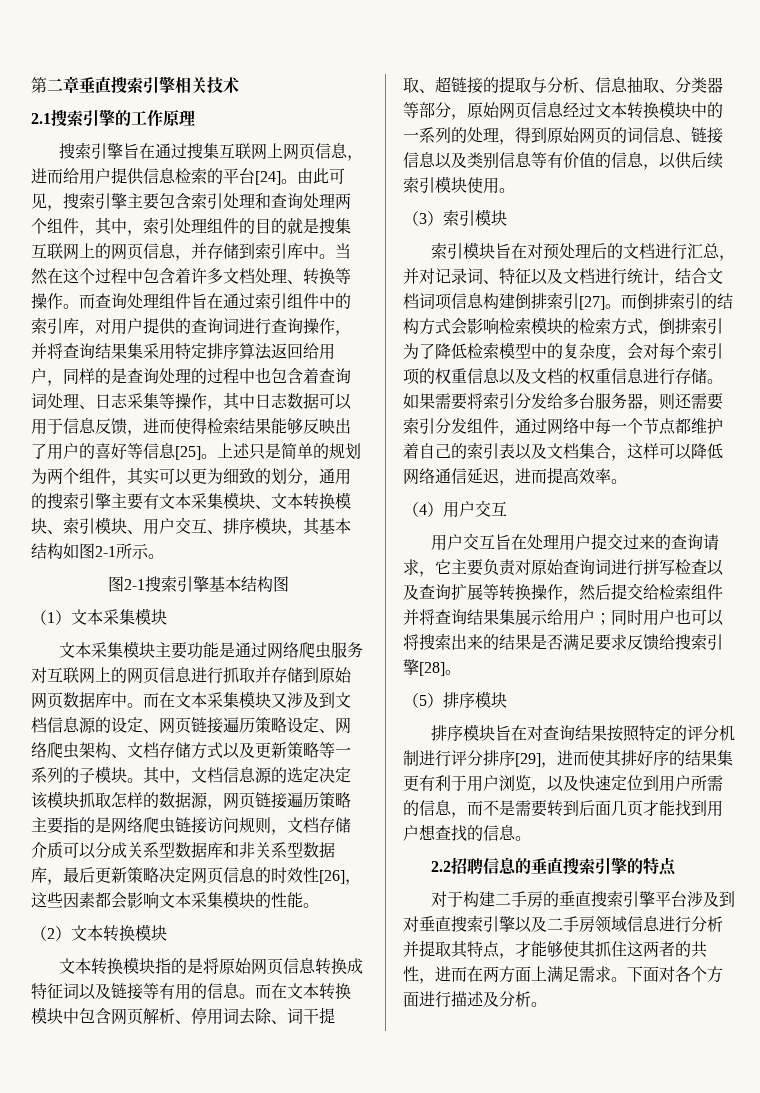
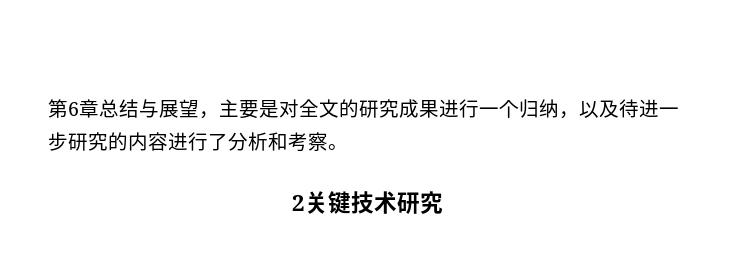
- 第二章垂直搜索引擎相关技术
- 2.1搜索引擎的工作原理
- 搜索引擎旨在通过搜集互联网上网页信息，进而给用户提供信息检索的平台[24]。由此可见，搜索引擎主要包含索引处理和查询处理两个组件，其中，索引处理组件的目的就是搜集互联网上的网页信息，并存储到索引库中。当然在这个过程中包含着许多文档处理、转换等操作。而查询处理组件旨在通过索引组件中的索引库，对用户提供的查询词进行查询操作，并将查询结果集采用特定排序算法返回给用户，同样的是查询处理的过程中也包含着查询词处理、日志采集等操作，其中日志数据可以用于信息反馈，进而使得检索结果能够反映出了用户的喜好等信息[25]。上述只是简单的规划为两个组件，其实可以更为细致的划分，通用的搜索引擎主要有文本采集模块、文本转换模块、索引模块、用户交互、排序模块，其基本结构如图2-1所示。
- 图2-1搜索引擎基本结构图
- （1）文本采集模块
- 文本采集模块主要功能是通过网络爬虫服务对互联网上的网页信息进行抓取并存储到原始网页数据库中。而在文本采集模块又涉及到文档信息源的设定、网页链接遍历策略设定、网络爬虫架构、文档存储方式以及更新策略等一系列的子模块。其中，文档信息源的选定决定该模块抓取怎样的数据源，网页链接遍历策略主要指的是网络爬虫链接访问规则，文档存储介质可以分成关系型数据库和非关系型数据库，最后更新策略决定网页信息的时效性[26]，这些因素都会影响文本采集模块的性能。
- （2）文本转换模块
- 文本转换模块指的是将原始网页信息转换成特征词以及链接等有用的信息。而在文本转换模块中包含网页解析、停用词去除、词干提取、超链接的提取与分析、信息抽取、分类器等部分，原始网页信息经过文本转换模块中的一系列的处理，得到原始网页的词信息、链接信息以及类别信息等有价值的信息，以供后续索引模块使用。
- （3）索引模块
- 索引模块旨在对预处理后的文档进行汇总，并对记录词、特征以及文档进行统计，结合文档词项信息构建倒排索引[27]。而倒排索引的结构方式会影响检索模块的检索方式，倒排索引为了降低检索模型中的复杂度，会对每个索引项的权重信息以及文档的权重信息进行存储。如果需要将索引分发给多台服务器，则还需要索引分发组件，通过网络中每一个节点都维护着自己的索引表以及文档集合，这样可以降低网络通信延迟，进而提高效率。
- （4）用户交互
- 用户交互旨在处理用户提交过来的查询请求，它主要负责对原始查询词进行拼写检查以及查询扩展等转换操作，然后提交给检索组件并将查询结果集展示给用户；同时用户也可以将搜索出来的结果是否满足要求反馈给搜索引擎[28]。
- （5）排序模块
- 排序模块旨在对查询结果按照特定的评分机制进行评分排序[29]，进而使其排好序的结果集更有利于用户浏览，以及快速定位到用户所需的信息，而不是需要转到后面几页才能找到用户想查找的信息。
- 2.2招聘信息的垂直搜索引擎的特点
- 对于构建二手房的垂直搜索引擎平台涉及到对垂直搜索引擎以及二手房领域信息进行分析并提取其特点，才能够使其抓住这两者的共性，进而在两方面上满足需求。下面对各个方面进行描述及分析。
+ 第6章总结与展望，主要是对全文的研究成果进行一个归纳，以及待进一步研究的内容进行了分析和考察。
+ 2关键技术研究

